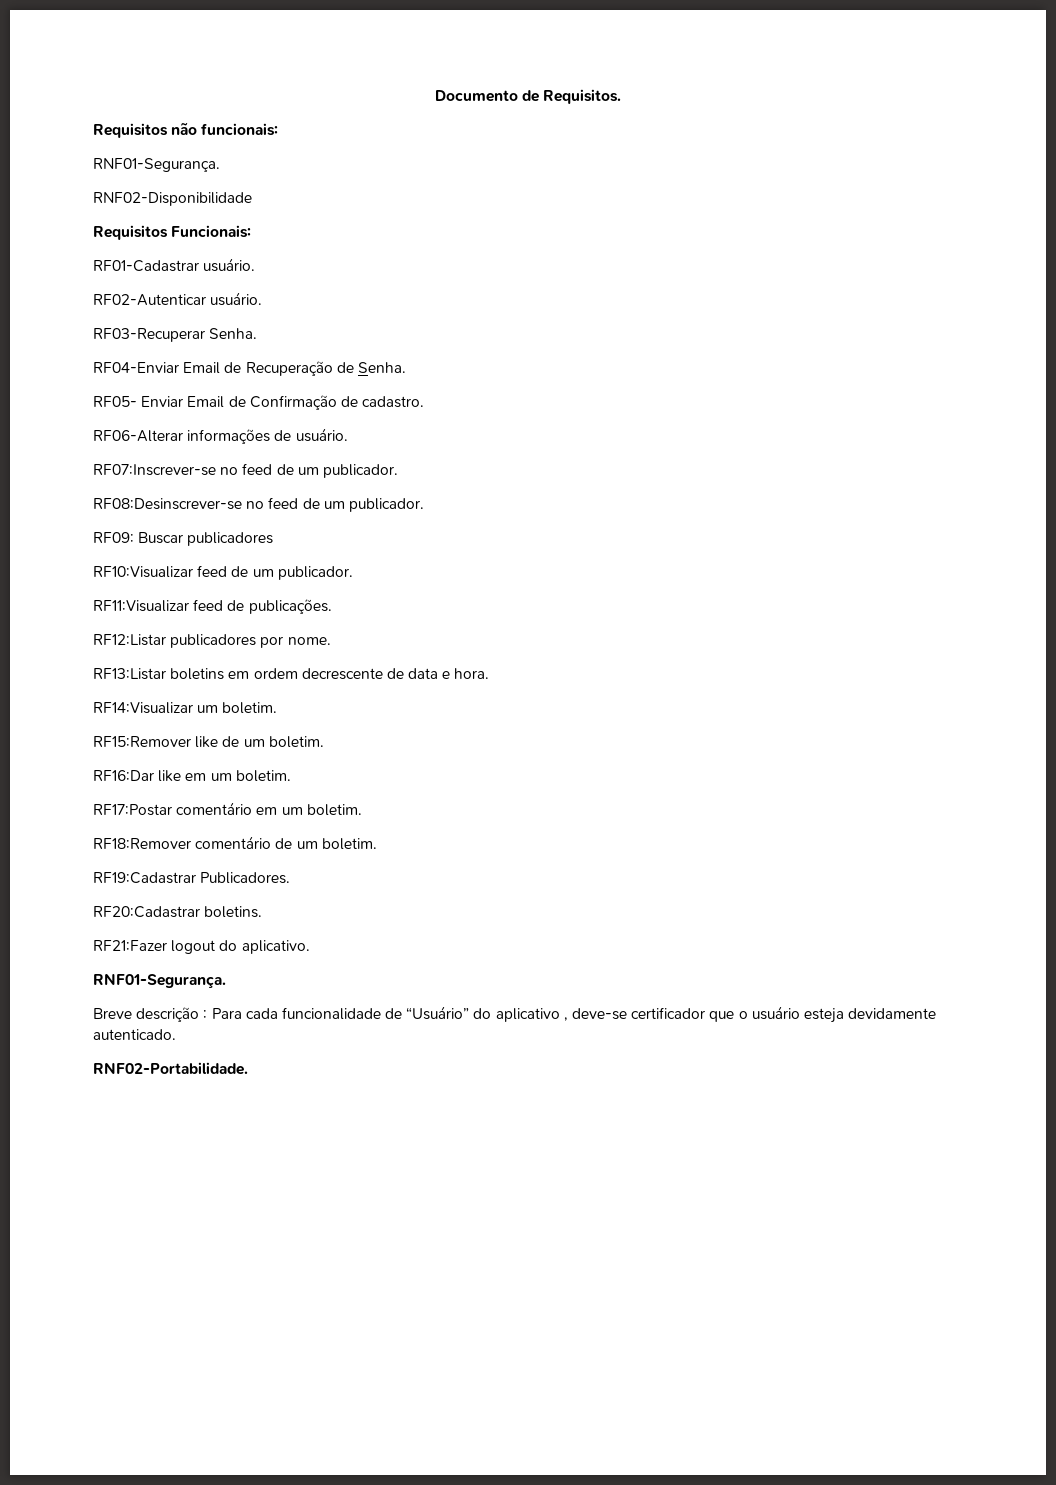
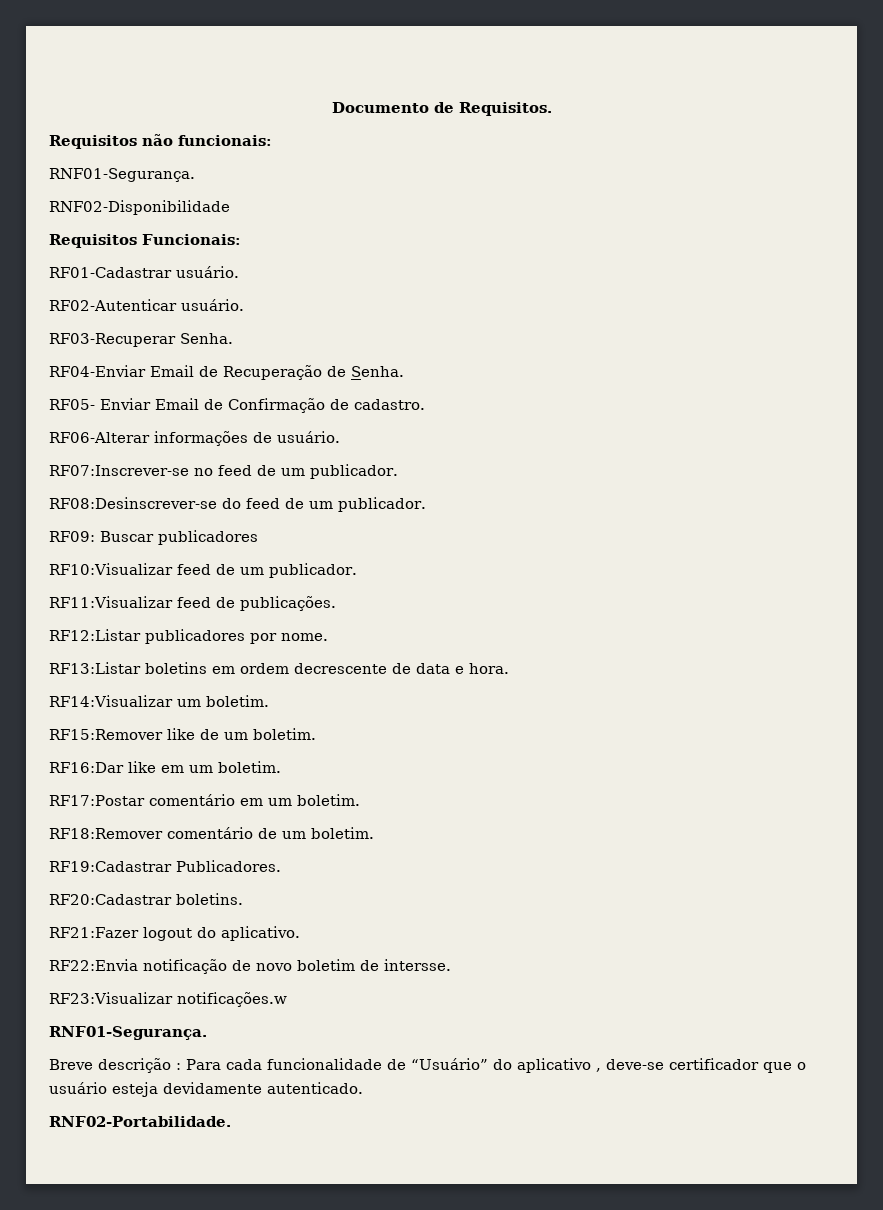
- RF08:Desinscrever-se no feed de um publicador.
+ RF08:Desinscrever-se do feed de um publicador.
+ RF22:Envia notificação de novo boletim de intersse.
+ RF23:Visualizar notificações.w

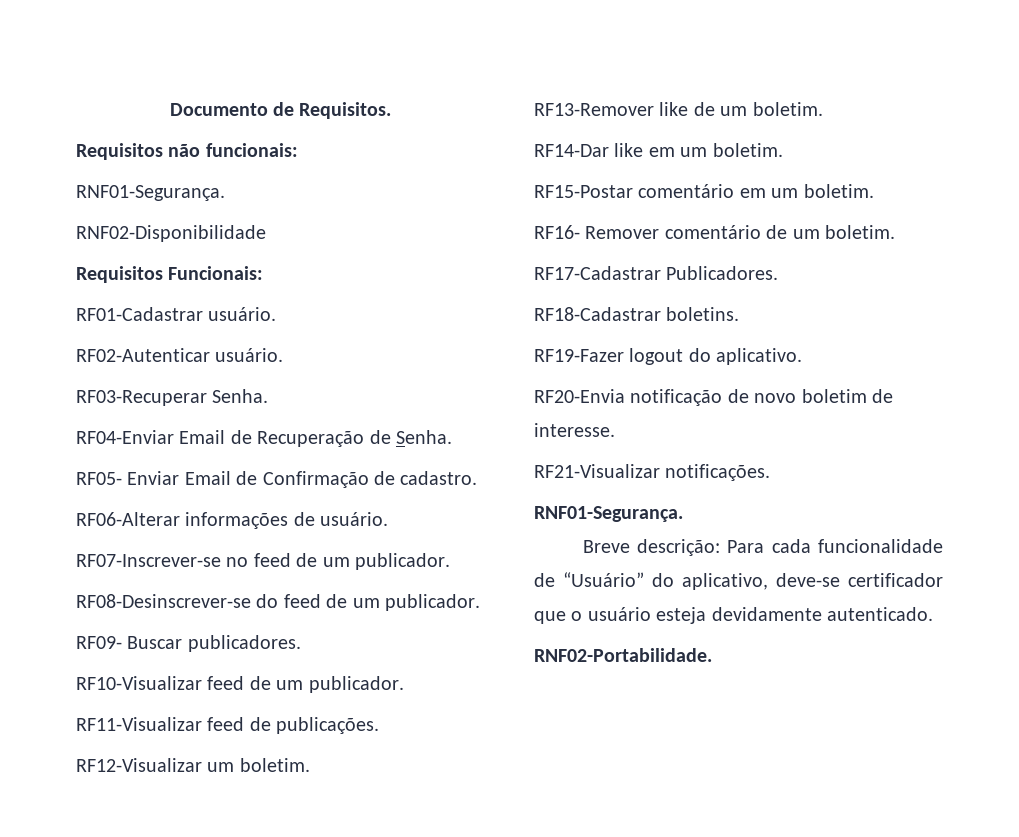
- RF07:Inscrever-se no feed de um publicador.
+ RF07-Inscrever-se no feed de um publicador.
- RF08:Desinscrever-se do feed de um publicador.
+ RF08-Desinscrever-se do feed de um publicador.
- RF09: Buscar publicadores
- RF10:Visualizar feed de um publicador.
- RF11:Visualizar feed de publicações.
+ RF09- Buscar publicadores.
+ RF10-Visualizar feed de um publicador.
+ RF11-Visualizar feed de publicações.
- RF12:Listar publicadores por nome.
- RF13:Listar boletins em ordem decrescente de data e hora.
- RF14:Visualizar um boletim.
- RF15:Remover like de um boletim.
+ RF12-Visualizar um boletim.
+ RF13-Remover like de um boletim.
- RF16:Dar like em um boletim.
+ RF14-Dar like em um boletim.
- RF17:Postar comentário em um boletim.
+ RF15-Postar comentário em um boletim.
- RF18:Remover comentário de um boletim.
+ RF16- Remover comentário de um boletim.
- RF19:Cadastrar Publicadores.
+ RF17-Cadastrar Publicadores.
- RF20:Cadastrar boletins.
+ RF18-Cadastrar boletins.
- RF21:Fazer logout do aplicativo.
+ RF19-Fazer logout do aplicativo.
- RF22:Envia notificação de novo boletim de intersse.
- RF23:Visualizar notificações.w
+ RF20-Envia notificação de novo boletim de interesse.
+ RF21-Visualizar notificações.
- Breve descrição : Para cada funcionalidade de “Usuário” do aplicativo , deve-se certificador que o usuário esteja devidamente autenticado.
+ Breve descrição: Para cada funcionalidade de “Usuário” do aplicativo, deve-se certificador que o usuário esteja devidamente autenticado.

